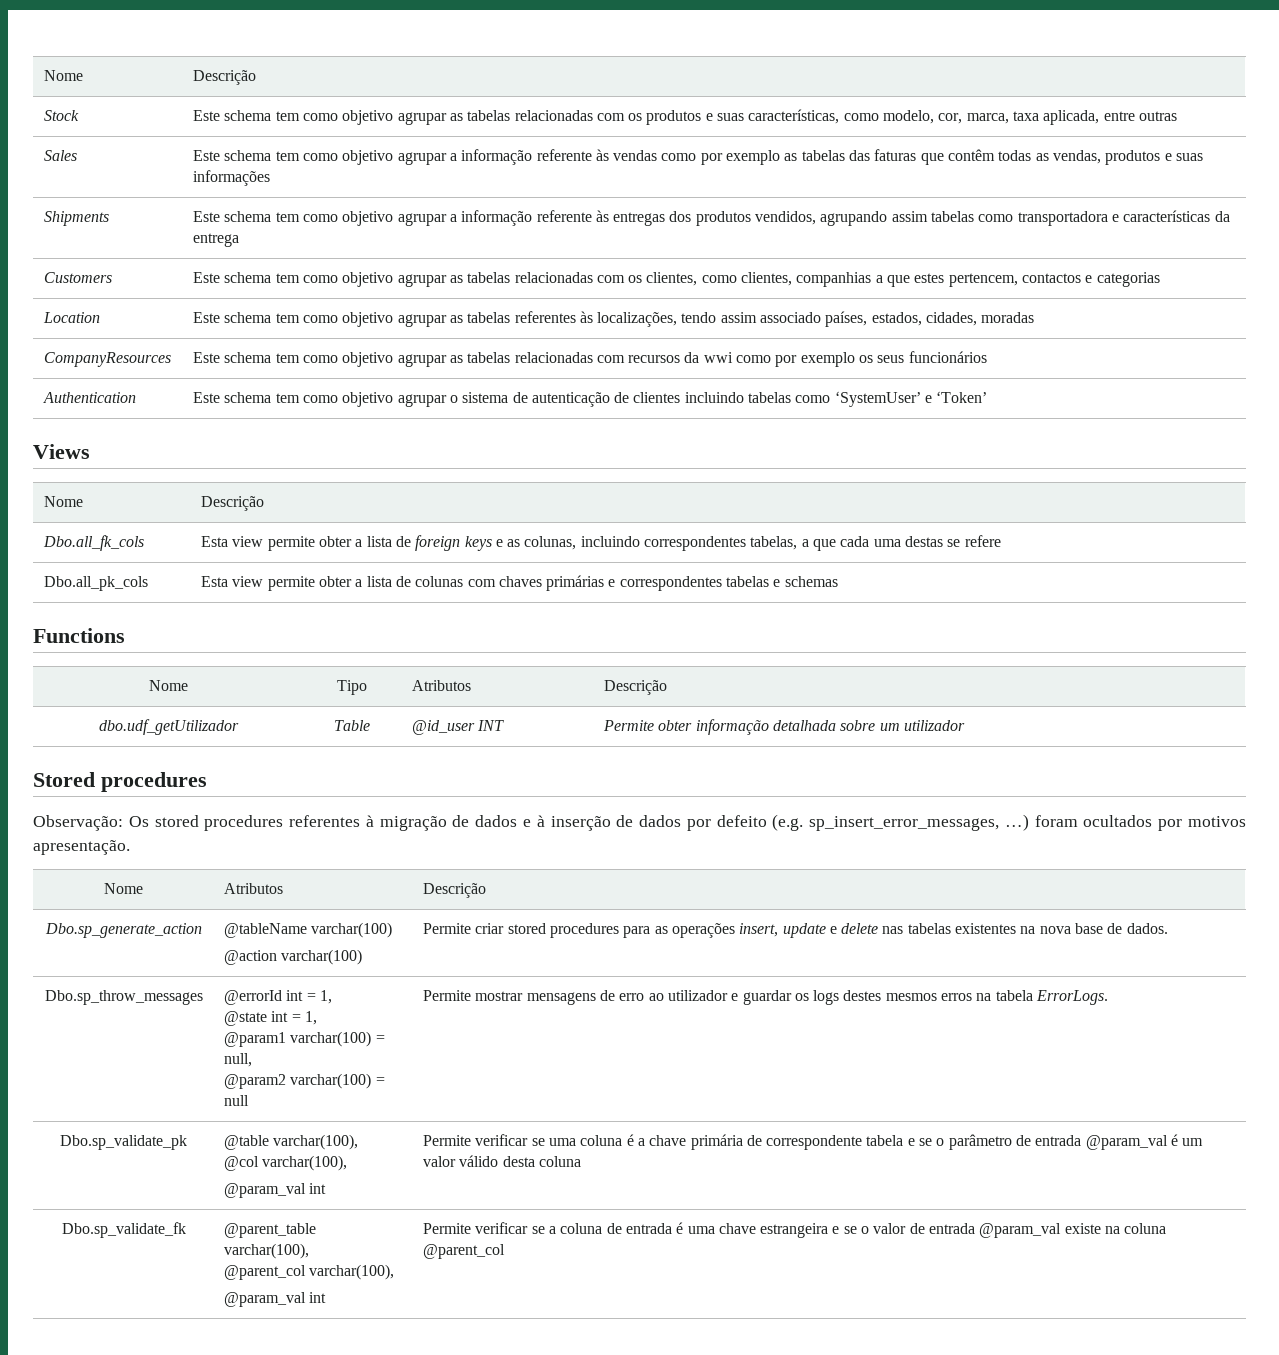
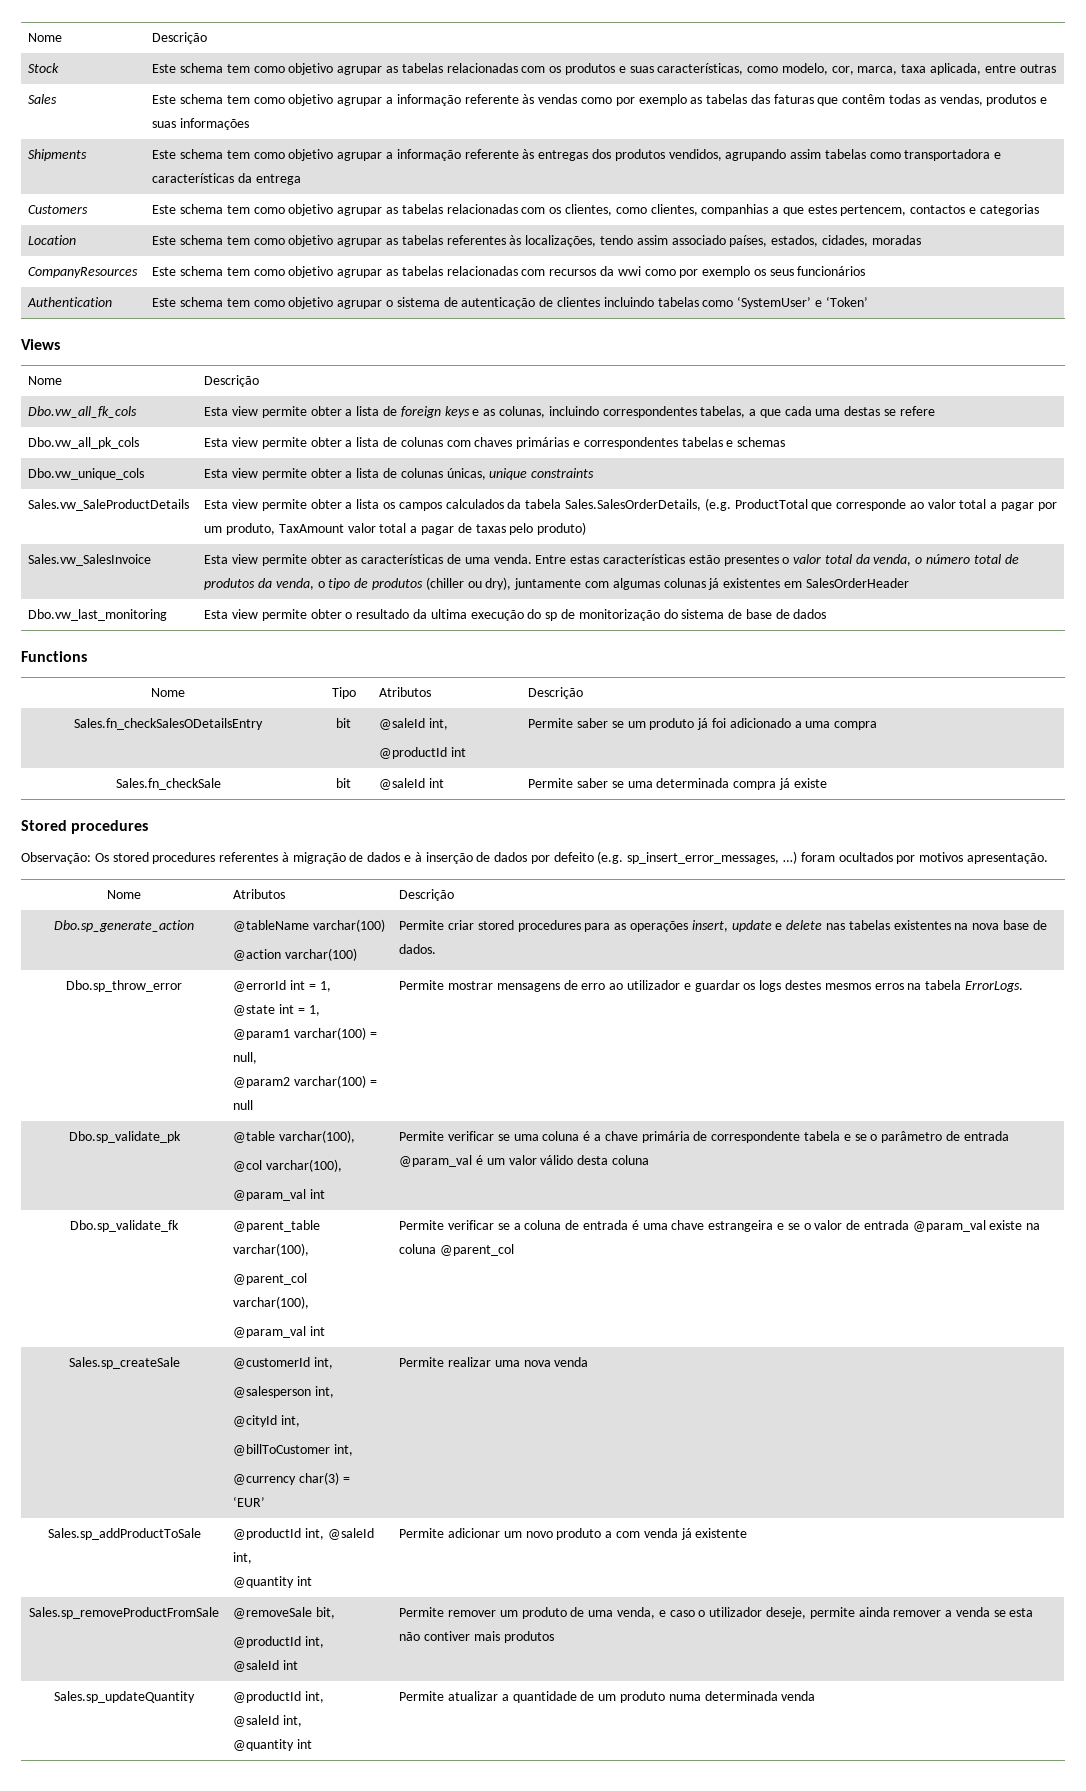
- Dbo.all_fk_cols | Esta view permite obter a lista de foreign keys e as colunas, incluindo correspondentes tabelas, a que cada uma destas se refere
+ Dbo.vw_all_fk_cols | Esta view permite obter a lista de foreign keys e as colunas, incluindo correspondentes tabelas, a que cada uma destas se refere
- Dbo.all_pk_cols | Esta view permite obter a lista de colunas com chaves primárias e correspondentes tabelas e schemas
+ Dbo.vw_all_pk_cols | Esta view permite obter a lista de colunas com chaves primárias e correspondentes tabelas e schemas
+ Dbo.vw_unique_cols | Esta view permite obter a lista de colunas únicas, unique constraints
+ Sales.vw_SaleProductDetails | Esta view permite obter a lista os campos calculados da tabela Sales.SalesOrderDetails, (e.g. ProductTotal que corresponde ao valor total a pagar por um produto, TaxAmount valor total a pagar de taxas pelo produto)
+ Sales.vw_SalesInvoice | Esta view permite obter as características de uma venda. Entre estas características estão presentes o valor total da venda, o número total de produtos da venda, o tipo de produtos (chiller ou dry), juntamente com algumas colunas já existentes em SalesOrderHeader
+ Dbo.vw_last_monitoring | Esta view permite obter o resultado da ultima execução do sp de monitorização do sistema de base de dados
- dbo.udf_getUtilizador | Table | @id_user INT | Permite obter informação detalhada sobre um utilizador
+ Sales.fn_checkSalesODetailsEntry | bit | @saleId int,
+ @productId int | Permite saber se um produto já foi adicionado a uma compra
+ Sales.fn_checkSale | bit | @saleId int | Permite saber se uma determinada compra já existe
- Dbo.sp_throw_messages | @errorId int = 1,
+ Dbo.sp_throw_error | @errorId int = 1,
+ Sales.sp_createSale | @customerId int,
+ @salesperson int,
+ @cityId int,
+ @billToCustomer int,
+ @currency char(3) = ‘EUR’ | Permite realizar uma nova venda
+ Sales.sp_addProductToSale | @productId int, @saleId int,
+ @quantity int | Permite adicionar um novo produto a com venda já existente
+ Sales.sp_removeProductFromSale | @removeSale bit,
+ @productId int,
+ @saleId int | Permite remover um produto de uma venda, e caso o utilizador deseje, permite ainda remover a venda se esta não contiver mais produtos
+ Sales.sp_updateQuantity | @productId int,
+ @saleId int,
+ @quantity int | Permite atualizar a quantidade de um produto numa determinada venda

